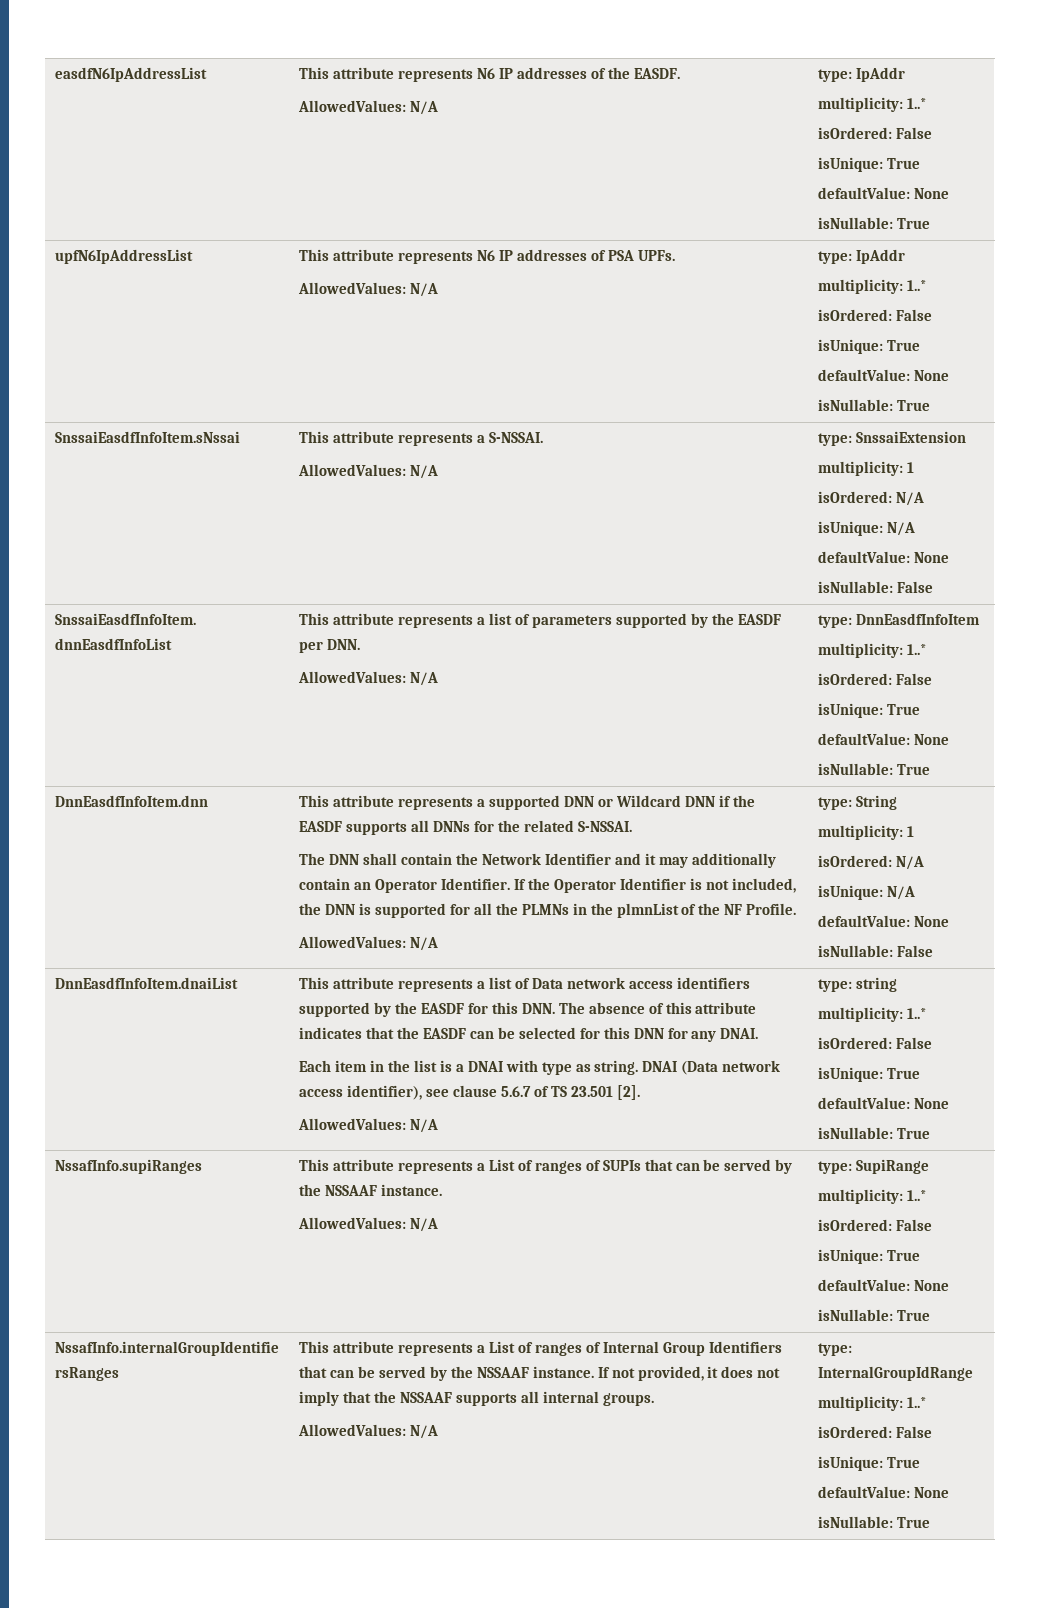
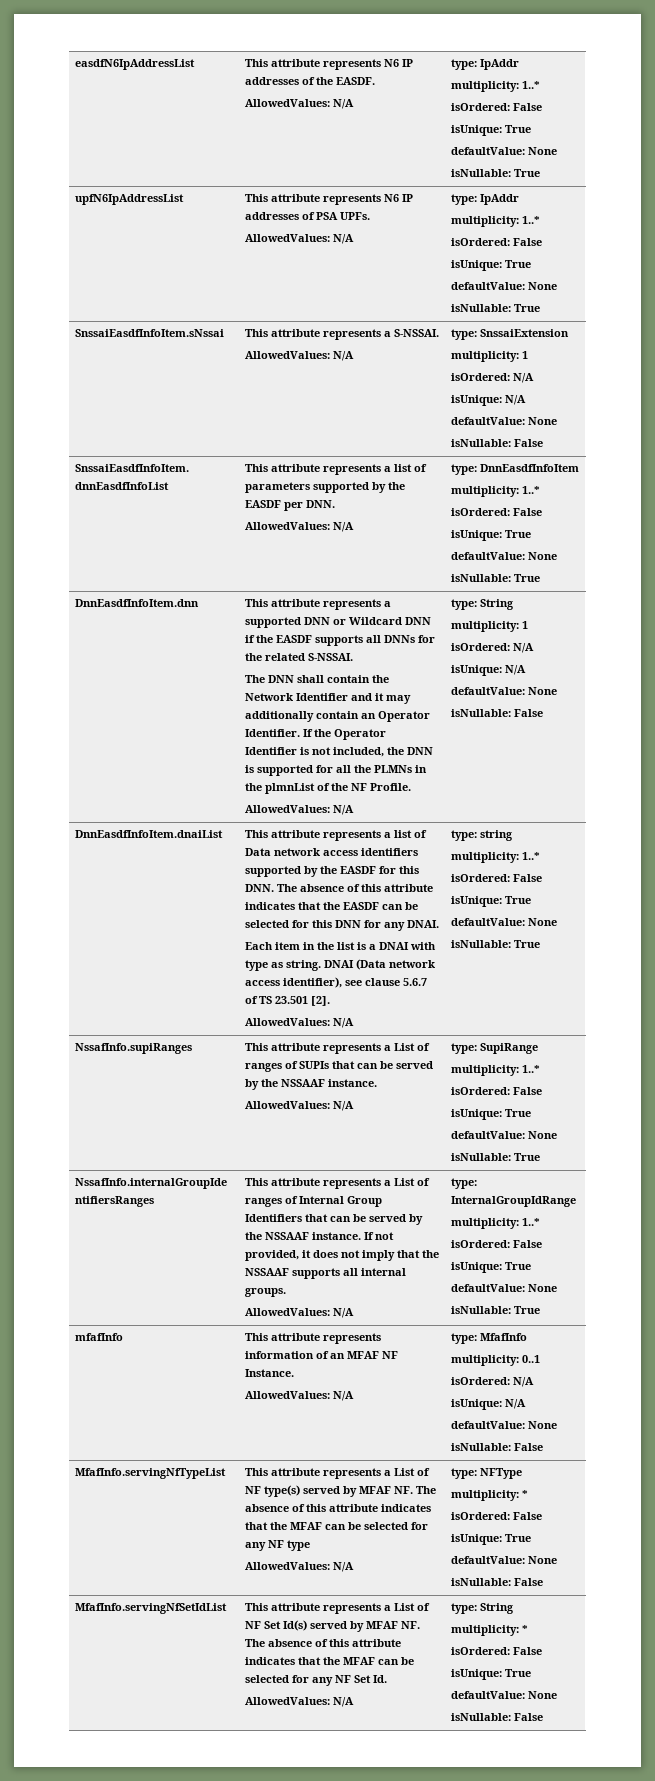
+ mfafInfo | This attribute represents information of an MFAF NF Instance.
+ AllowedValues: N/A | type: MfafInfo
+ multiplicity: 0..1
+ isOrdered: N/A
+ isUnique: N/A
+ defaultValue: None
+ isNullable: False
+ MfafInfo.servingNfTypeList | This attribute represents a List of NF type(s) served by MFAF NF. The absence of this attribute indicates that the MFAF can be selected for any NF type
+ AllowedValues: N/A | type: NFType
+ multiplicity: *
+ isOrdered: False
+ isUnique: True
+ defaultValue: None
+ isNullable: False
+ MfafInfo.servingNfSetIdList | This attribute represents a List of NF Set Id(s) served by MFAF NF. The absence of this attribute indicates that the MFAF can be selected for any NF Set Id.
+ AllowedValues: N/A | type: String
+ multiplicity: *
+ isOrdered: False
+ isUnique: True
+ defaultValue: None
+ isNullable: False

